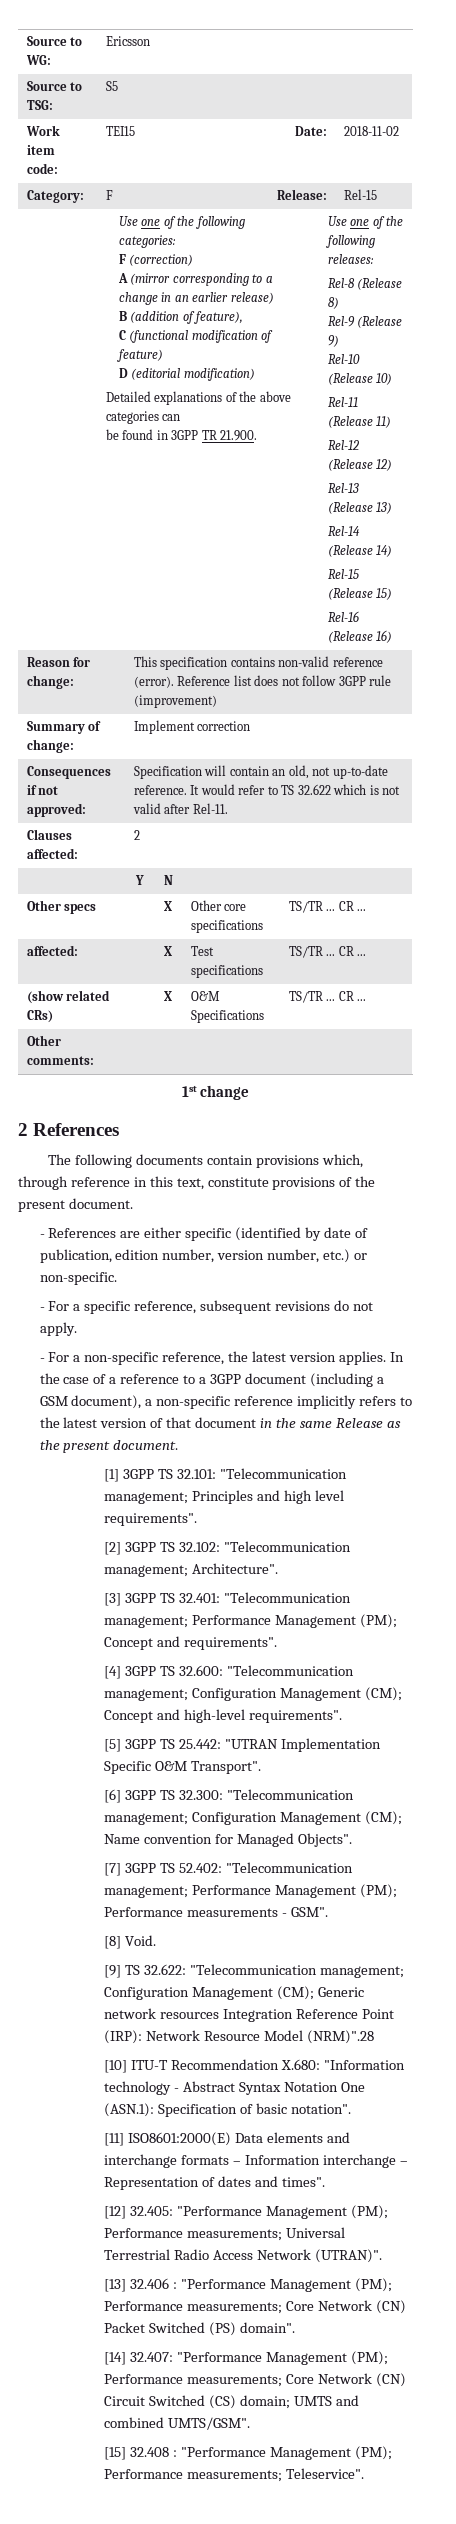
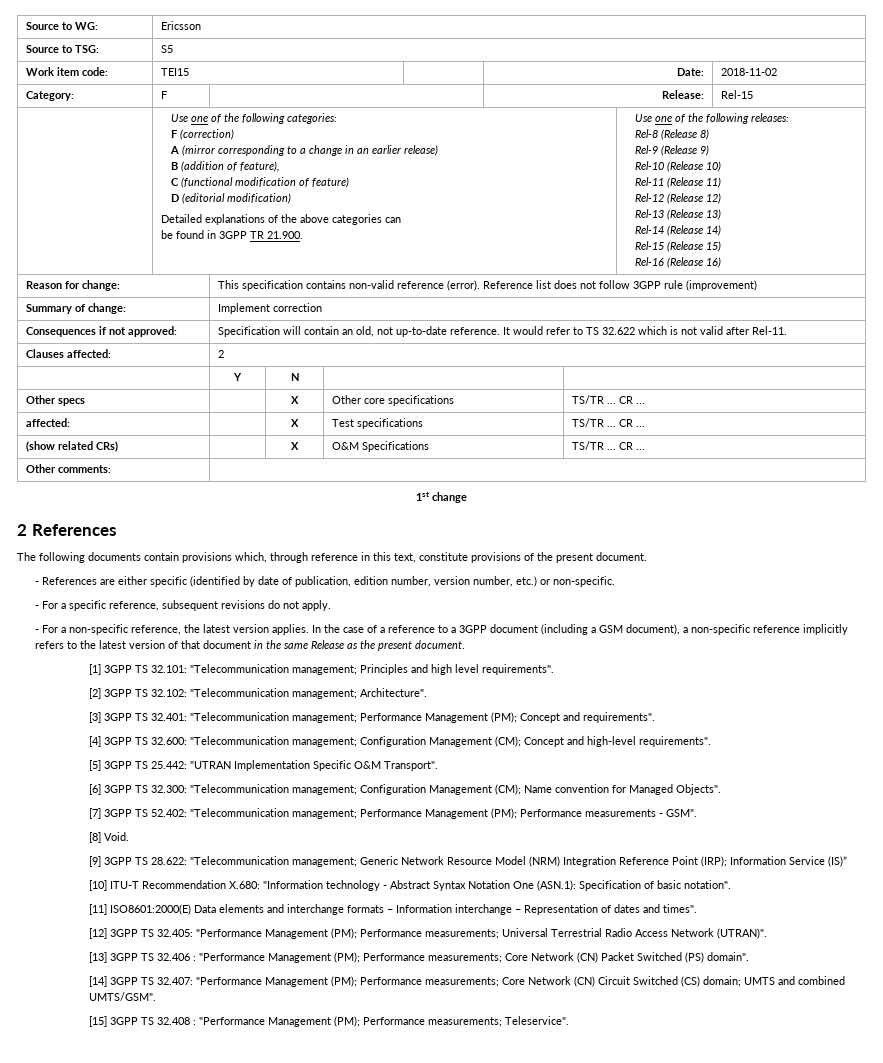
- [9] TS 32.622: "Telecommunication management; Configuration Management (CM); Generic network resources Integration Reference Point (IRP): Network Resource Model (NRM)".28
+ [9] 3GPP TS 28.622: "Telecommunication management; Generic Network Resource Model (NRM) Integration Reference Point (IRP); Information Service (IS)”
- [12] 32.405: "Performance Management (PM); Performance measurements; Universal Terrestrial Radio Access Network (UTRAN)".
+ [12] 3GPP TS 32.405: "Performance Management (PM); Performance measurements; Universal Terrestrial Radio Access Network (UTRAN)".
- [13] 32.406 : "Performance Management (PM); Performance measurements; Core Network (CN) Packet Switched (PS) domain".
+ [13] 3GPP TS 32.406 : "Performance Management (PM); Performance measurements; Core Network (CN) Packet Switched (PS) domain".
- [14] 32.407: "Performance Management (PM); Performance measurements; Core Network (CN) Circuit Switched (CS) domain; UMTS and combined UMTS/GSM".
+ [14] 3GPP TS 32.407: "Performance Management (PM); Performance measurements; Core Network (CN) Circuit Switched (CS) domain; UMTS and combined UMTS/GSM".
- [15] 32.408 : "Performance Management (PM); Performance measurements; Teleservice".
+ [15] 3GPP TS 32.408 : "Performance Management (PM); Performance measurements; Teleservice".

